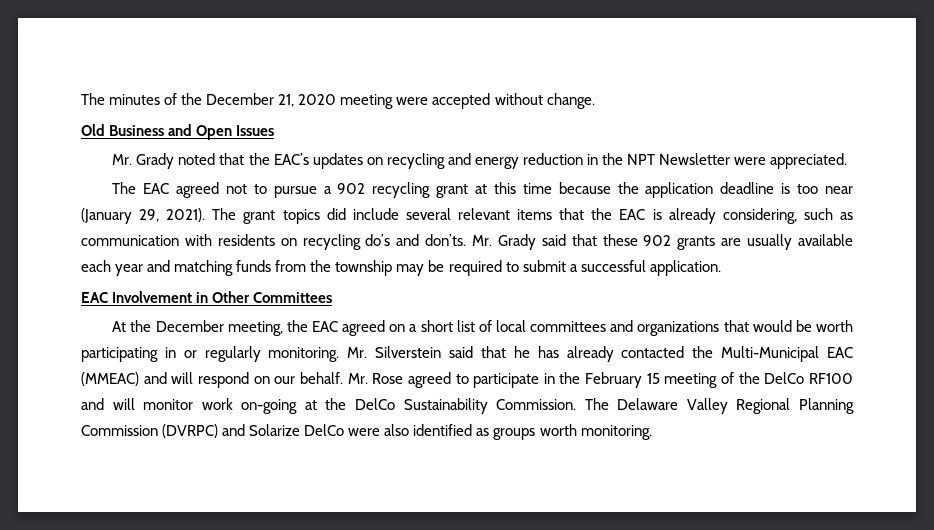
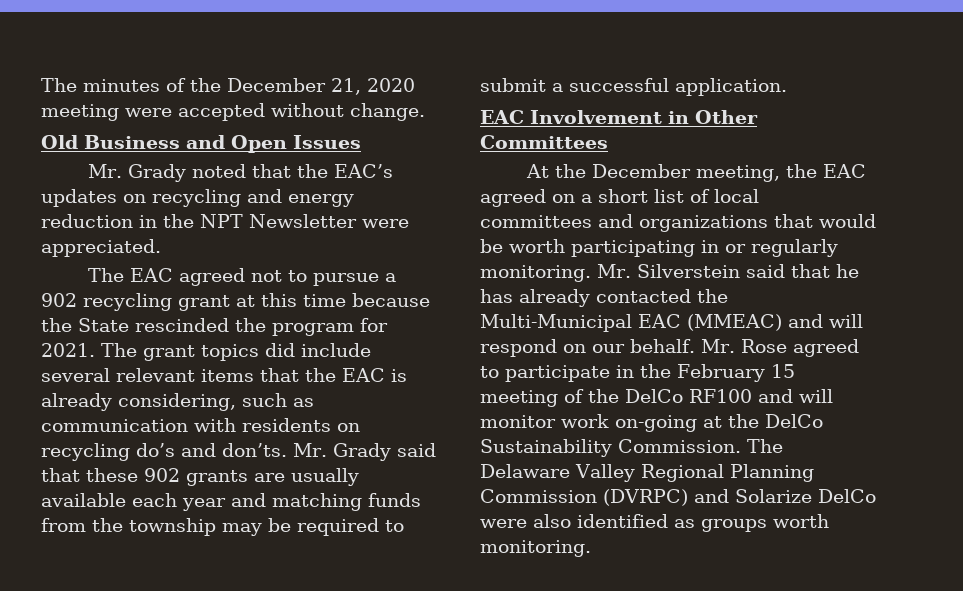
- The EAC agreed not to pursue a 902 recycling grant at this time because the application deadline is too near (January 29, 2021).
+ The EAC agreed not to pursue a 902 recycling grant at this time because the State rescinded the program for 2021.

